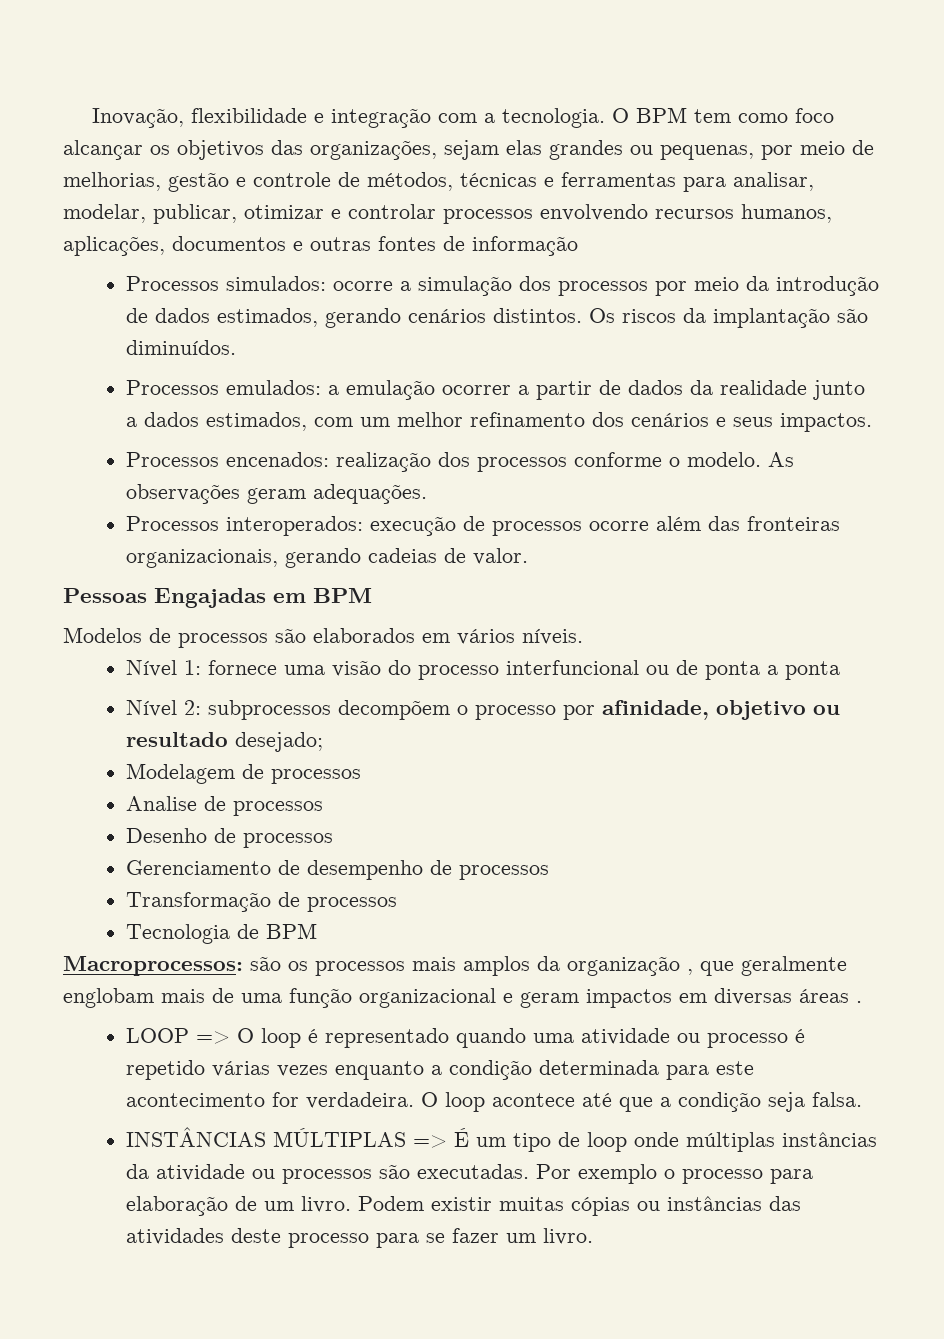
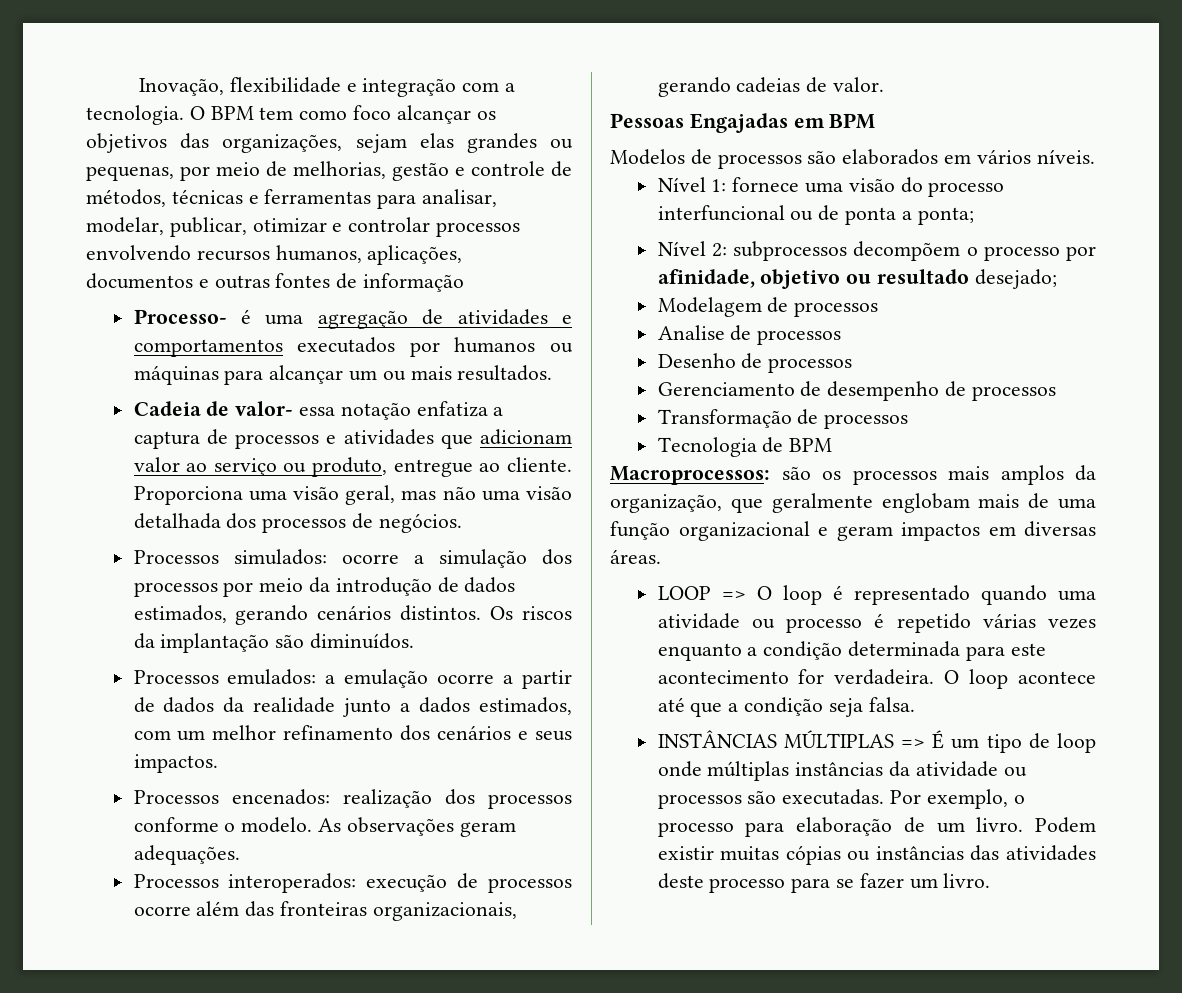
+ Processo- é uma agregação de atividades e comportamentos executados por humanos ou máquinas para alcançar um ou mais resultados.
+ Cadeia de valor- essa notação enfatiza a captura de processos e atividades que adicionam valor ao serviço ou produto, entregue ao cliente. Proporciona uma visão geral, mas não uma visão detalhada dos processos de negócios.
- Processos emulados: a emulação ocorrer a partir de dados da realidade junto a dados estimados, com um melhor refinamento dos cenários e seus impactos.
+ Processos emulados: a emulação ocorre a partir de dados da realidade junto a dados estimados, com um melhor refinamento dos cenários e seus impactos.
- Nível 1: fornece uma visão do processo interfuncional ou de ponta a ponta
+ Nível 1: fornece uma visão do processo interfuncional ou de ponta a ponta;
- Macroprocessos: são os processos mais amplos da organização , que geralmente englobam mais de uma função organizacional e geram impactos em diversas áreas .
+ Macroprocessos: são os processos mais amplos da organização, que geralmente englobam mais de uma função organizacional e geram impactos em diversas áreas.
- Por exemplo o processo para elaboração de um livro.
+ Por exemplo, o processo para elaboração de um livro.

